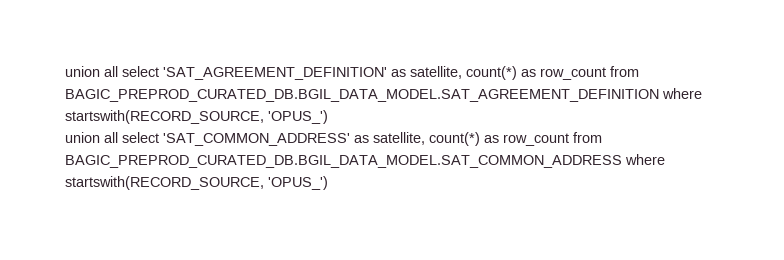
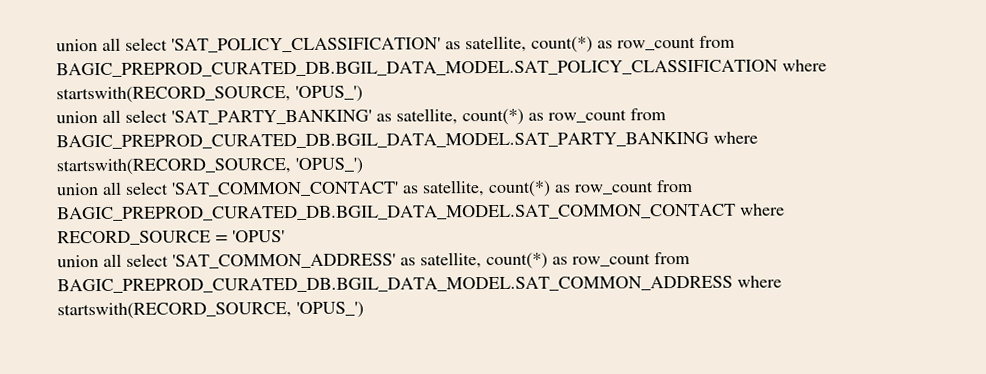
- union all select 'SAT_AGREEMENT_DEFINITION' as satellite, count(*) as row_count from BAGIC_PREPROD_CURATED_DB.BGIL_DATA_MODEL.SAT_AGREEMENT_DEFINITION where startswith(RECORD_SOURCE, 'OPUS_')
+ union all select 'SAT_POLICY_CLASSIFICATION' as satellite, count(*) as row_count from BAGIC_PREPROD_CURATED_DB.BGIL_DATA_MODEL.SAT_POLICY_CLASSIFICATION where startswith(RECORD_SOURCE, 'OPUS_')
+ union all select 'SAT_PARTY_BANKING' as satellite, count(*) as row_count from BAGIC_PREPROD_CURATED_DB.BGIL_DATA_MODEL.SAT_PARTY_BANKING where startswith(RECORD_SOURCE, 'OPUS_')
+ union all select 'SAT_COMMON_CONTACT' as satellite, count(*) as row_count from BAGIC_PREPROD_CURATED_DB.BGIL_DATA_MODEL.SAT_COMMON_CONTACT where RECORD_SOURCE = 'OPUS'

